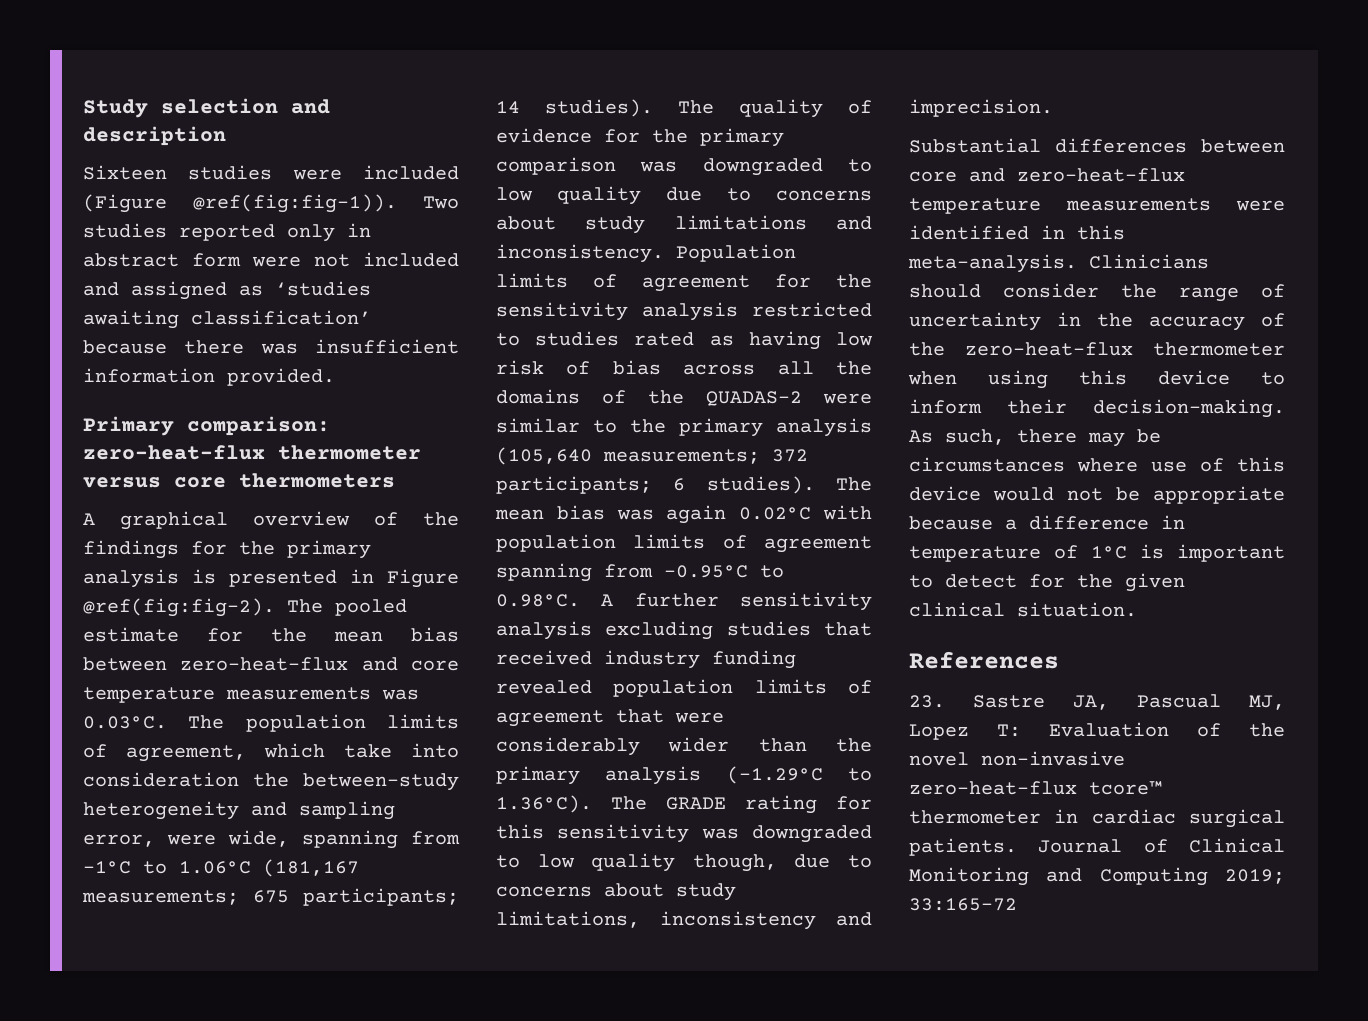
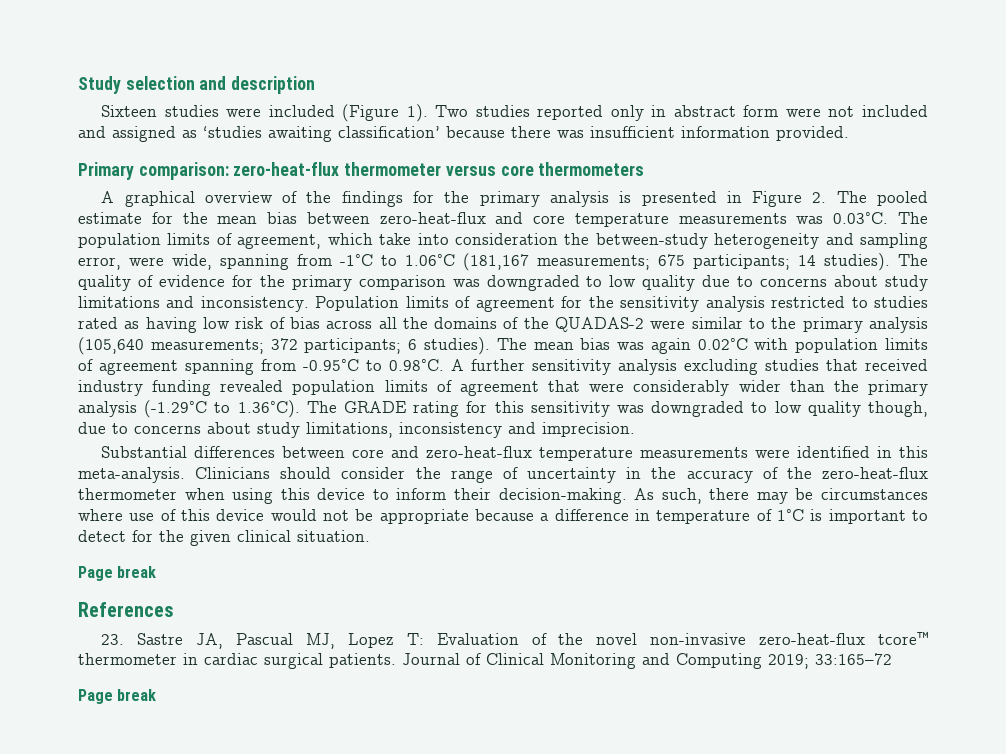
- Sixteen studies were included (Figure @ref(fig:fig-1)).
+ Sixteen studies were included (Figure 1).
- A graphical overview of the findings for the primary analysis is presented in Figure @ref(fig:fig-2). The pooled estimate for the mean bias between zero-heat-flux and core temperature measurements was 0.03°C. The population limits of agreement, which take into consideration the between-study heterogeneity and sampling error, were wide, spanning from -1°C to 1.06°C (181,167 measurements; 675 participants; 14 studies).
+ A graphical overview of the findings for the primary analysis is presented in Figure 2. The pooled estimate for the mean bias between zero-heat-flux and core temperature measurements was 0.03°C. The population limits of agreement, which take into consideration the between-study heterogeneity and sampling error, were wide, spanning from -1°C to 1.06°C (181,167 measurements; 675 participants; 14 studies).
  As such, there may be circumstances where use of this device would not be appropriate because a difference in temperature of 1°C is important to detect for the given clinical situation.
+ Page break
  Journal of Clinical Monitoring and Computing 2019; 33:165–72
+ Page break

